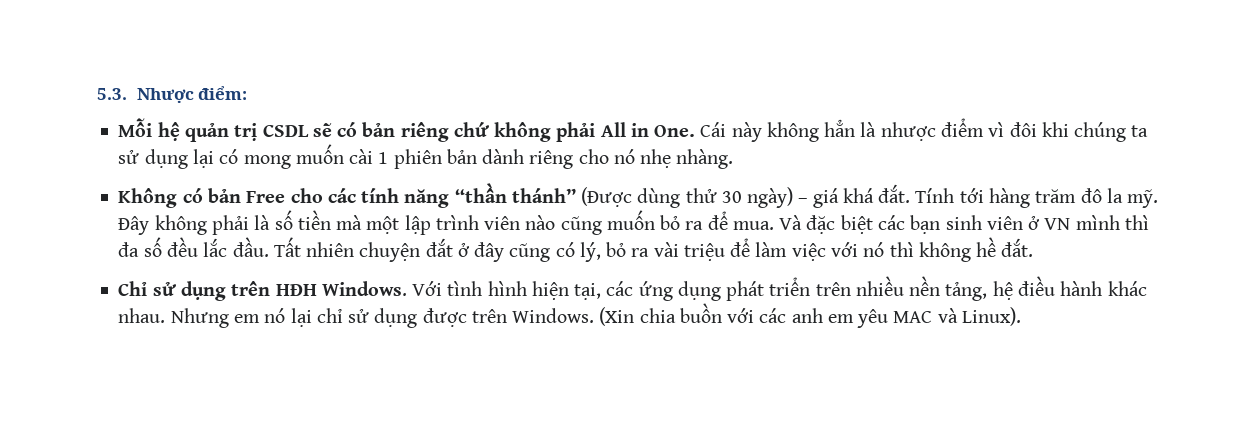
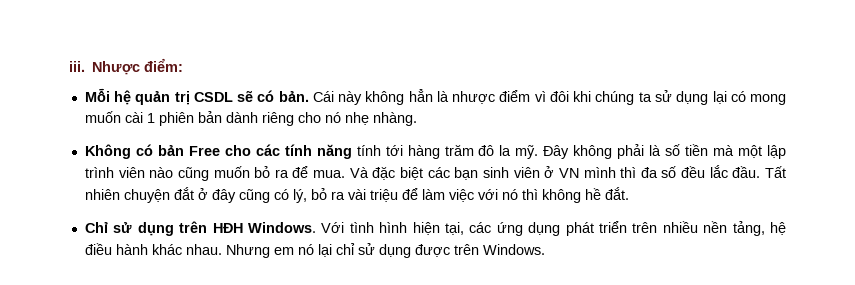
- 5.3. Nhược điểm:
+ iii. Nhược điểm:
- Mỗi hệ quản trị CSDL sẽ có bản riêng chứ không phải All in One. Cái này không hẳn là nhược điểm vì đôi khi chúng ta sử dụng lại có mong muốn cài 1 phiên bản dành riêng cho nó nhẹ nhàng.
+ Mỗi hệ quản trị CSDL sẽ có bản. Cái này không hẳn là nhược điểm vì đôi khi chúng ta sử dụng lại có mong muốn cài 1 phiên bản dành riêng cho nó nhẹ nhàng.
- Không có bản Free cho các tính năng “thần thánh” (Được dùng thử 30 ngày) – giá khá đắt. Tính tới hàng trăm đô la mỹ.
+ Không có bản Free cho các tính năng tính tới hàng trăm đô la mỹ.
- (Xin chia buồn với các anh em yêu MAC và Linux).

